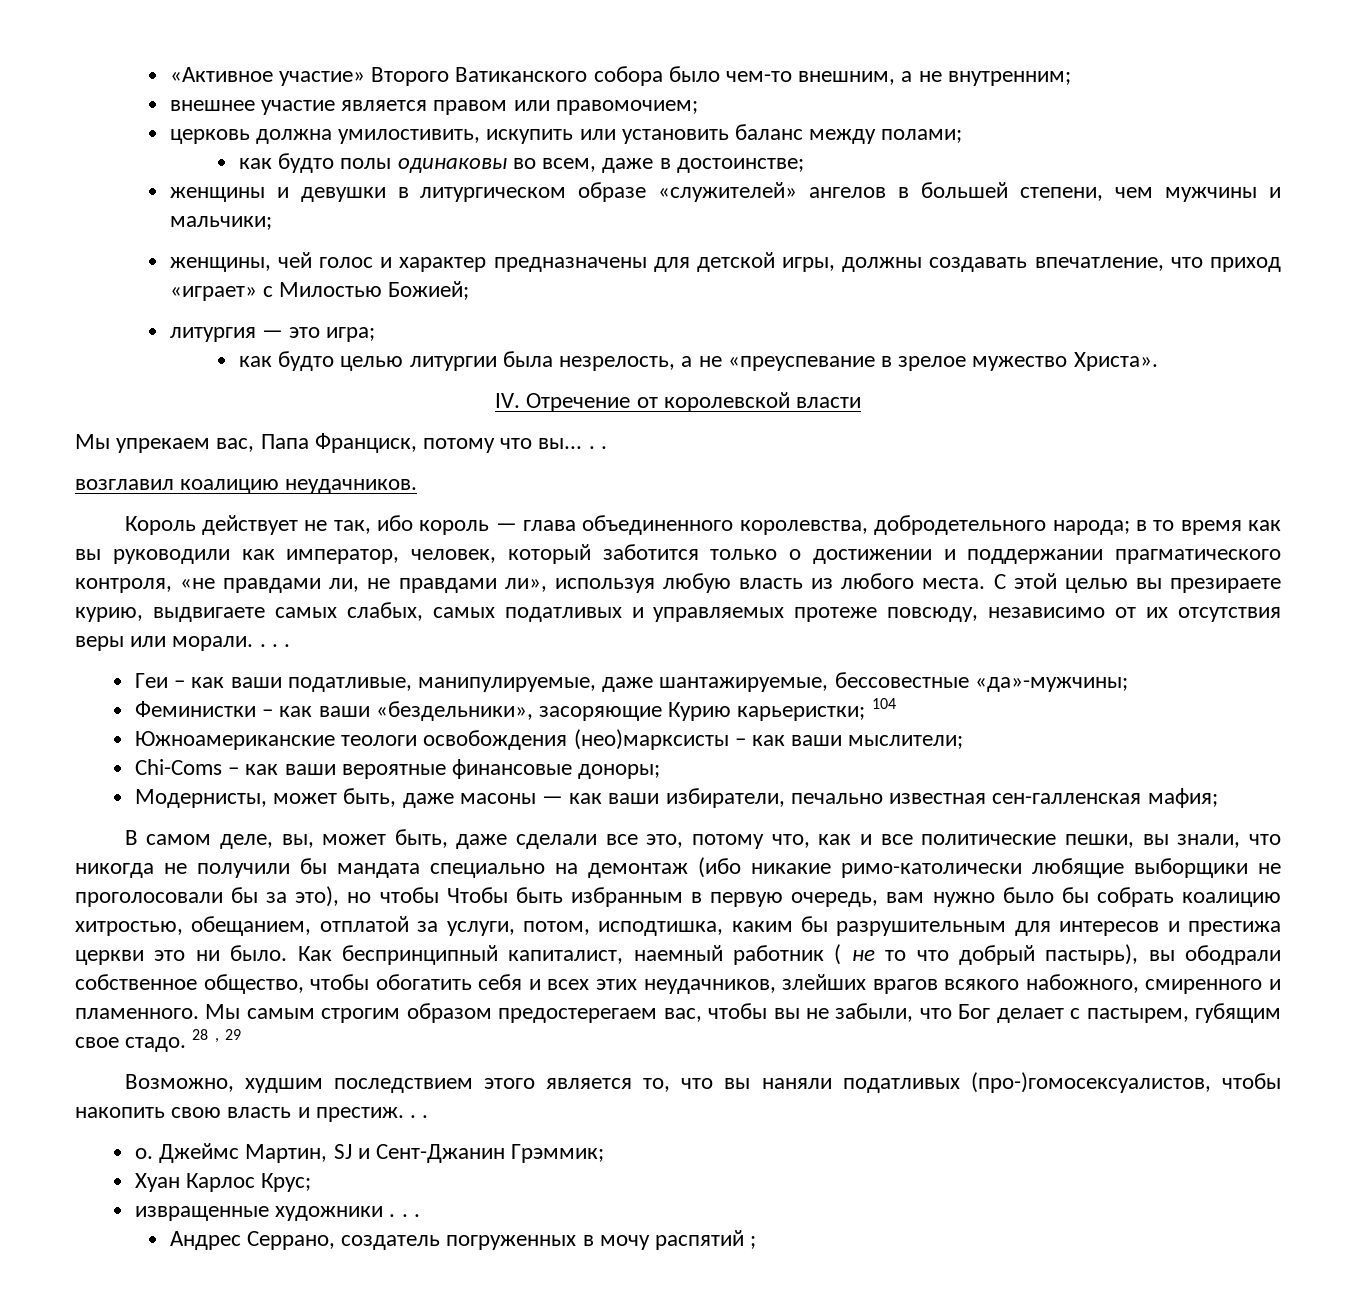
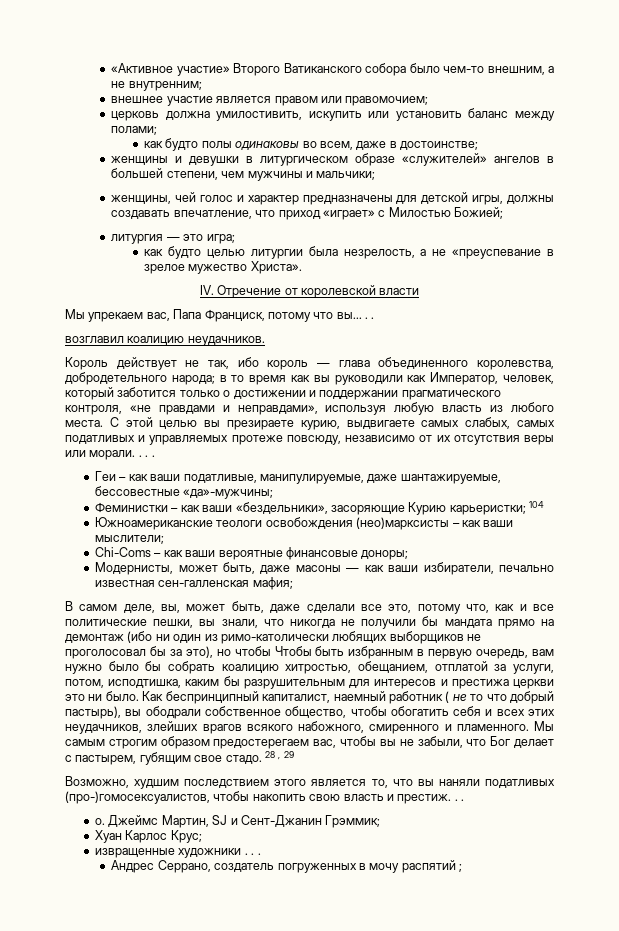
- Король действует не так, ибо король — глава объединенного королевства, добродетельного народа; в то время как вы руководили как император, человек, который заботится только о достижении и поддержании прагматического контроля, «не правдами ли, не правдами ли», используя любую власть из любого места.
+ Король действует не так, ибо король — глава объединенного королевства, добродетельного народа; в то время как вы руководили как Император, человек, который заботится только о достижении и поддержании прагматического контроля, «не правдами и неправдами», используя любую власть из любого места.
- В самом деле, вы, может быть, даже сделали все это, потому что, как и все политические пешки, вы знали, что никогда не получили бы мандата специально на демонтаж (ибо никакие римо-католически любящие выборщики не проголосовали бы за это), но чтобы Чтобы быть избранным в первую очередь, вам нужно было бы собрать коалицию хитростью, обещанием, отплатой за услуги, потом, исподтишка, каким бы разрушительным для интересов и престижа церкви это ни было.
+ В самом деле, вы, может быть, даже сделали все это, потому что, как и все политические пешки, вы знали, что никогда не получили бы мандата прямо на демонтаж (ибо ни один из римо-католически любящих выборщиков не проголосовал бы за это), но чтобы Чтобы быть избранным в первую очередь, вам нужно было бы собрать коалицию хитростью, обещанием, отплатой за услуги, потом, исподтишка, каким бы разрушительным для интересов и престижа церкви это ни было.

